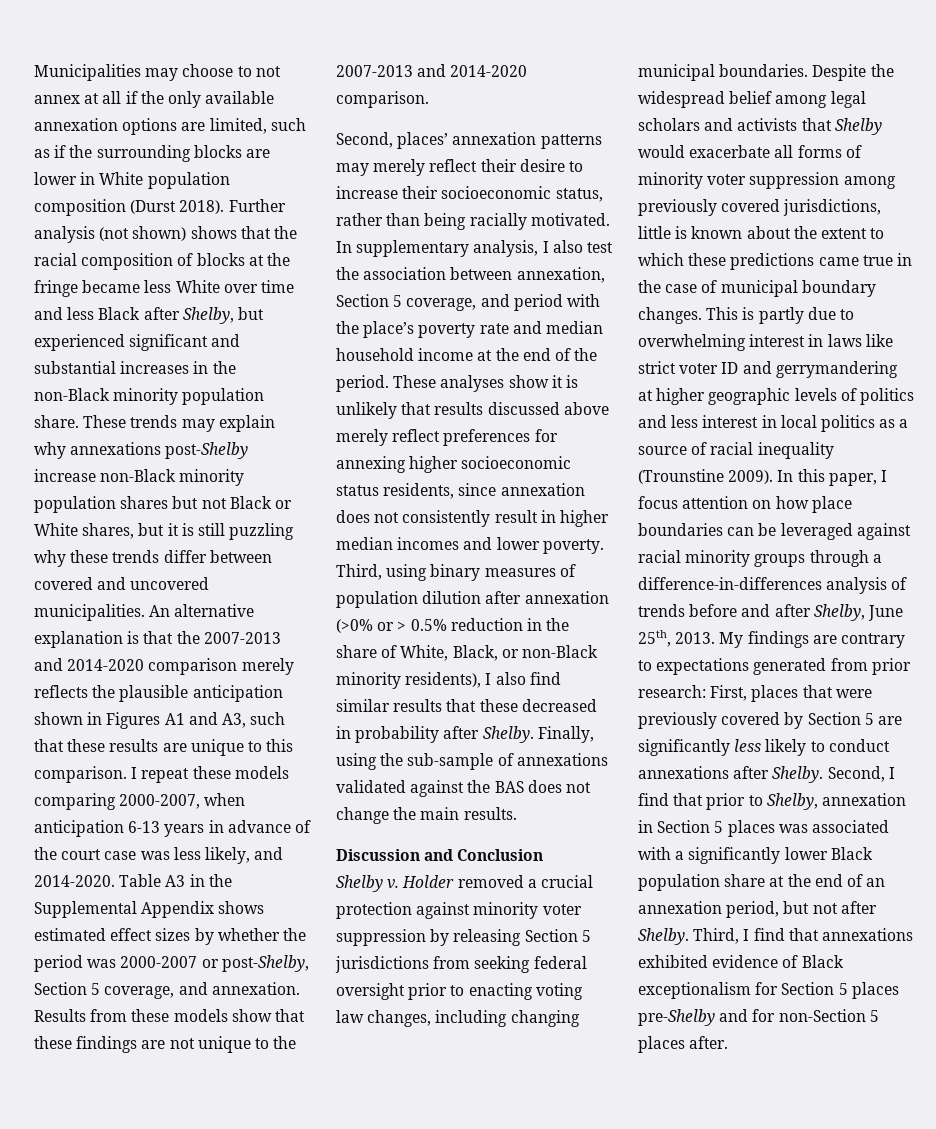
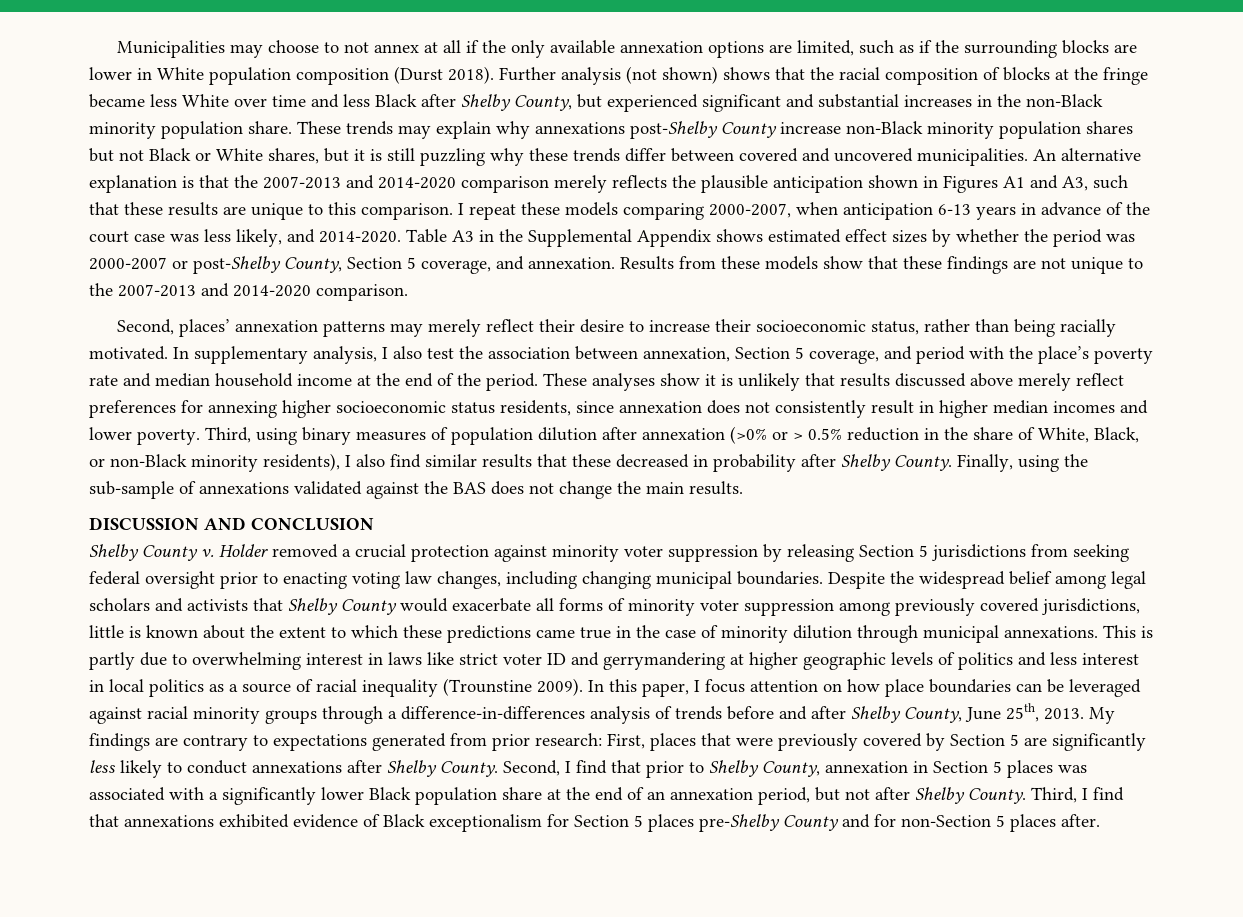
- Further analysis (not shown) shows that the racial composition of blocks at the fringe became less White over time and less Black after Shelby, but experienced significant and substantial increases in the non-Black minority population share.
+ Further analysis (not shown) shows that the racial composition of blocks at the fringe became less White over time and less Black after Shelby County, but experienced significant and substantial increases in the non-Black minority population share.
- These trends may explain why annexations post-Shelby increase non-Black minority population shares but not Black or White shares, but it is still puzzling why these trends differ between covered and uncovered municipalities.
+ These trends may explain why annexations post-Shelby County increase non-Black minority population shares but not Black or White shares, but it is still puzzling why these trends differ between covered and uncovered municipalities.
- Table A3 in the Supplemental Appendix shows estimated effect sizes by whether the period was 2000-2007 or post-Shelby, Section 5 coverage, and annexation.
+ Table A3 in the Supplemental Appendix shows estimated effect sizes by whether the period was 2000-2007 or post-Shelby County, Section 5 coverage, and annexation.
- Third, using binary measures of population dilution after annexation (>0% or > 0.5% reduction in the share of White, Black, or non-Black minority residents), I also find similar results that these decreased in probability after Shelby.
+ Third, using binary measures of population dilution after annexation (>0% or > 0.5% reduction in the share of White, Black, or non-Black minority residents), I also find similar results that these decreased in probability after Shelby County.
- Discussion and Conclusion
- Shelby v.
+ DISCUSSION AND CONCLUSION
+ Shelby County v.
- Despite the widespread belief among legal scholars and activists that Shelby would exacerbate all forms of minority voter suppression among previously covered jurisdictions, little is known about the extent to which these predictions came true in the case of municipal boundary changes.
+ Despite the widespread belief among legal scholars and activists that Shelby County would exacerbate all forms of minority voter suppression among previously covered jurisdictions, little is known about the extent to which these predictions came true in the case of minority dilution through municipal annexations.
- In this paper, I focus attention on how place boundaries can be leveraged against racial minority groups through a difference-in-differences analysis of trends before and after Shelby, June 25th, 2013.
+ In this paper, I focus attention on how place boundaries can be leveraged against racial minority groups through a difference-in-differences analysis of trends before and after Shelby County, June 25th, 2013.
- My findings are contrary to expectations generated from prior research: First, places that were previously covered by Section 5 are significantly less likely to conduct annexations after Shelby.
+ My findings are contrary to expectations generated from prior research: First, places that were previously covered by Section 5 are significantly less likely to conduct annexations after Shelby County.
- Second, I find that prior to Shelby, annexation in Section 5 places was associated with a significantly lower Black population share at the end of an annexation period, but not after Shelby.
+ Second, I find that prior to Shelby County, annexation in Section 5 places was associated with a significantly lower Black population share at the end of an annexation period, but not after Shelby County.
- Third, I find that annexations exhibited evidence of Black exceptionalism for Section 5 places pre-Shelby and for non-Section 5 places after.
+ Third, I find that annexations exhibited evidence of Black exceptionalism for Section 5 places pre-Shelby County and for non-Section 5 places after.

